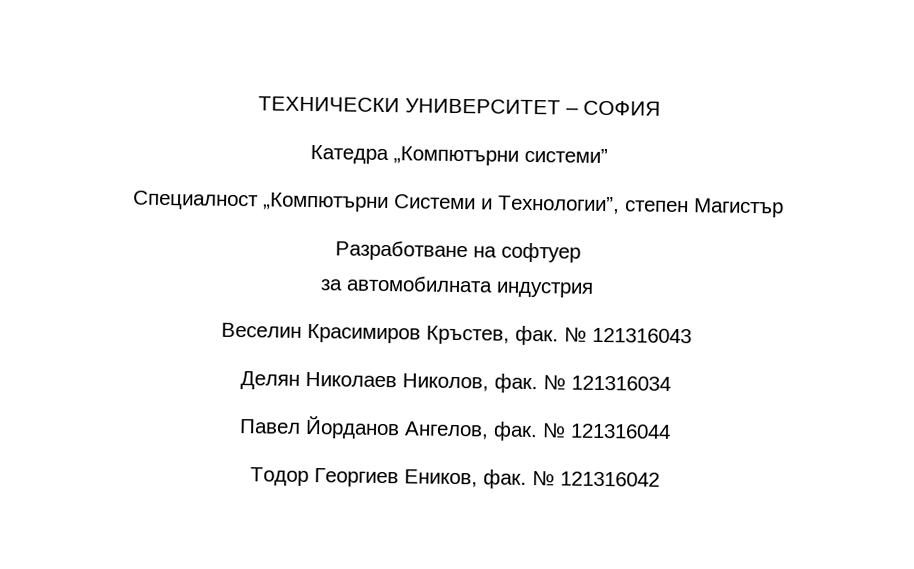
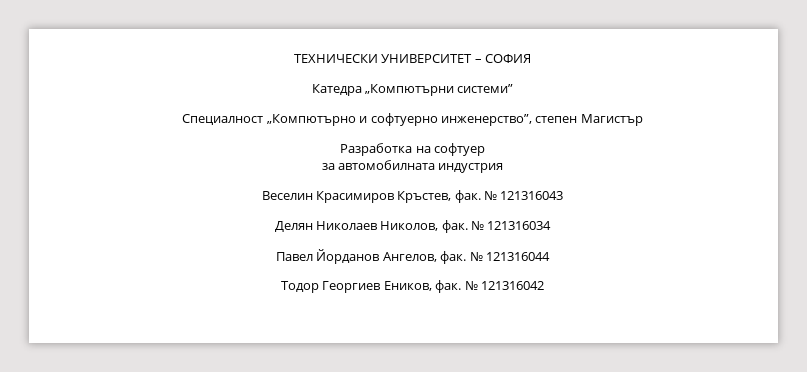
- Специалност „Компютърни Системи и Технологии”, степен Магистър
+ Специалност „Компютърно и софтуерно инженерство”, степен Магистър
- Разработване на софтуер
+ Разработка на софтуер

